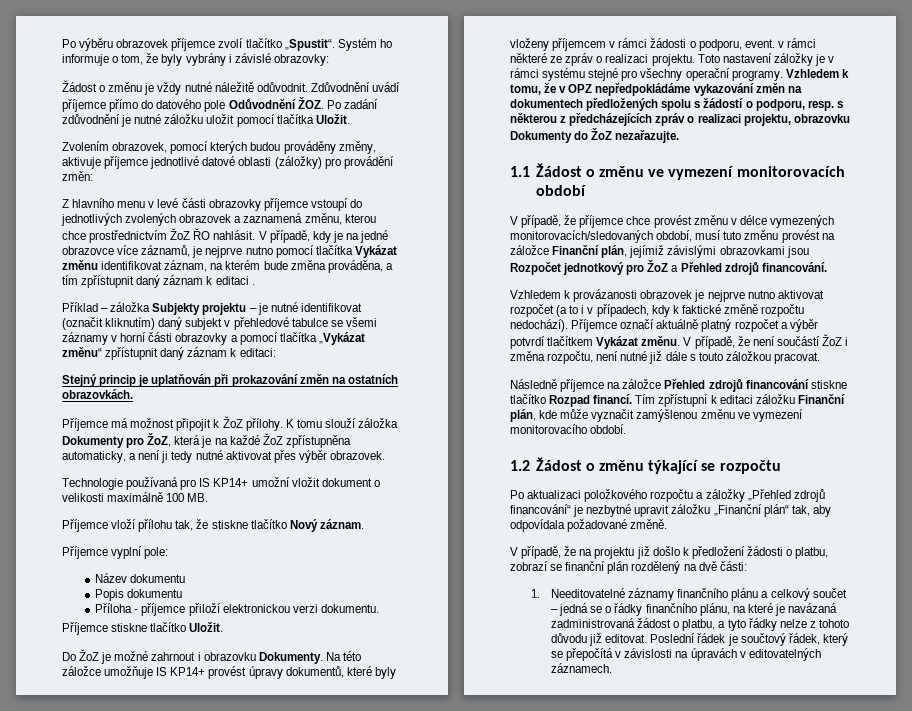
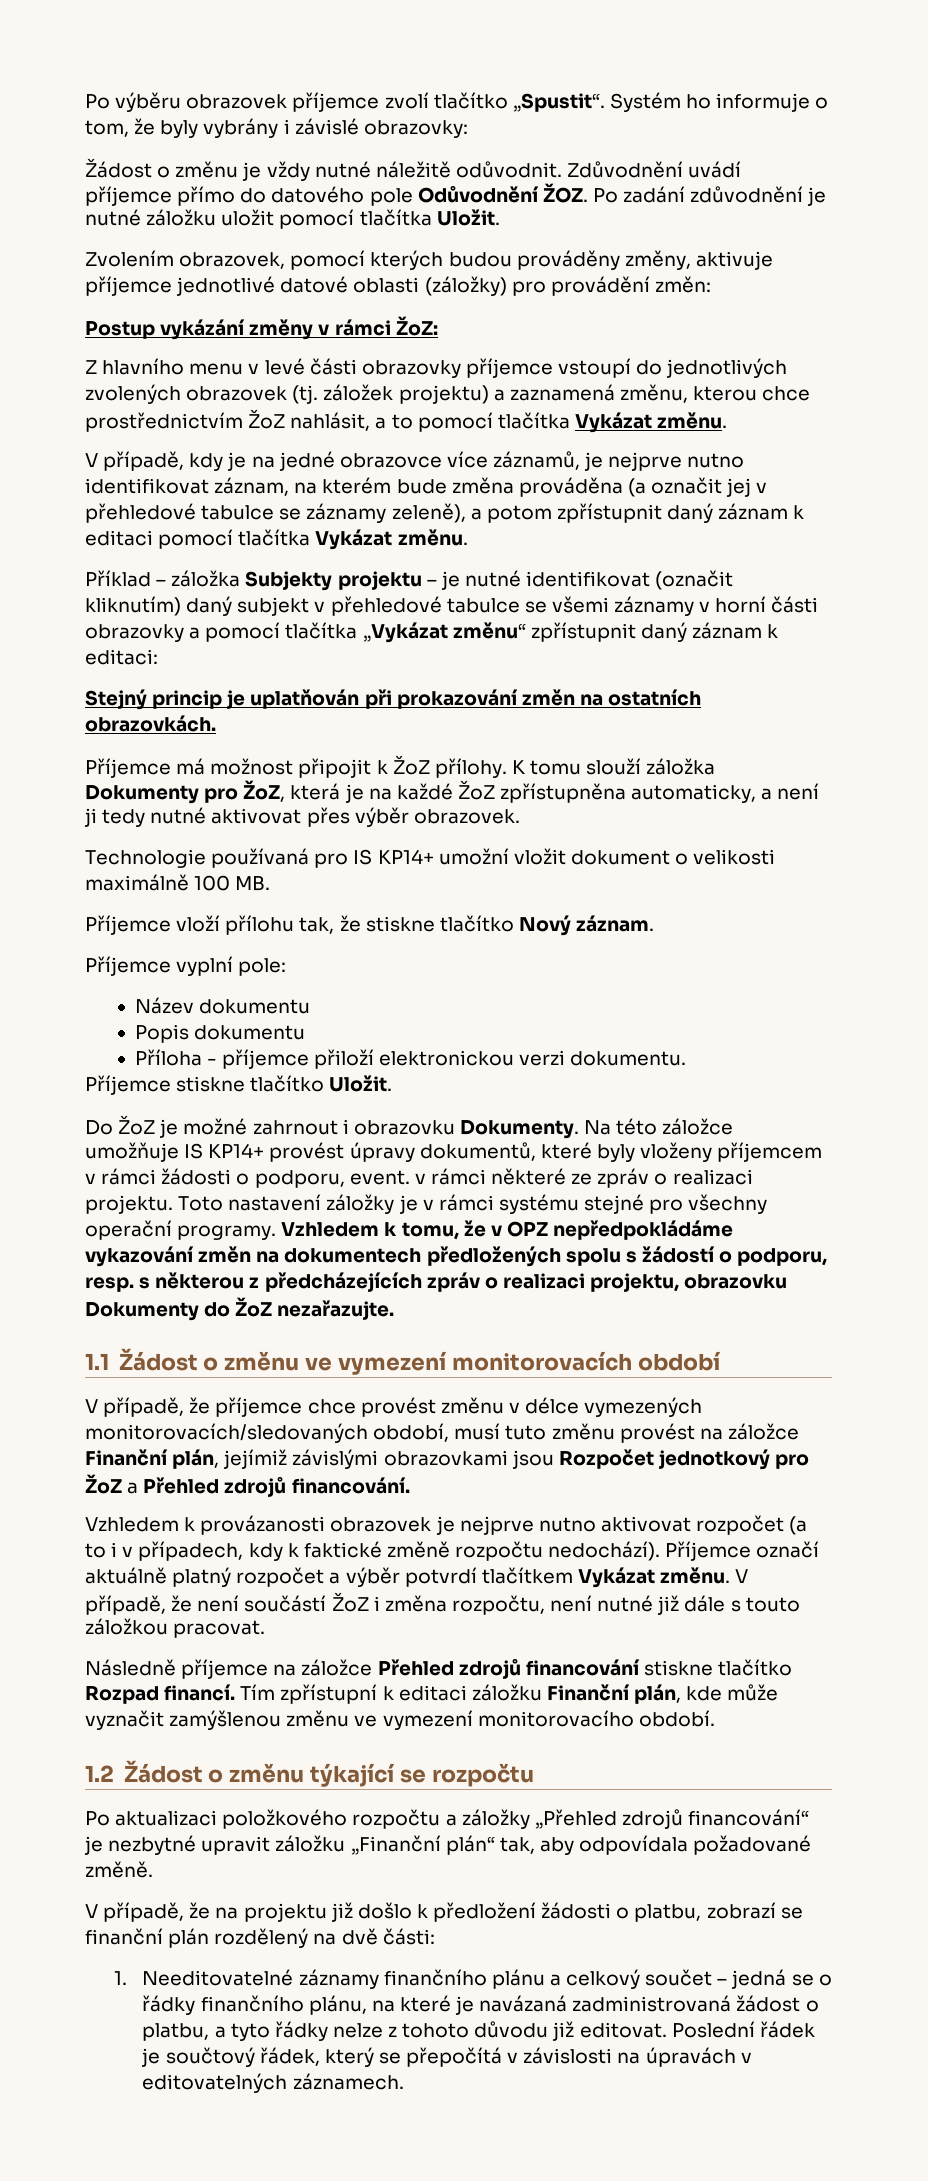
+ Postup vykázání změny v rámci ŽoZ:
- Z hlavního menu v levé části obrazovky příjemce vstoupí do jednotlivých zvolených obrazovek a zaznamená změnu, kterou chce prostřednictvím ŽoZ ŘO nahlásit. V případě, kdy je na jedné obrazovce více záznamů, je nejprve nutno pomocí tlačítka Vykázat změnu identifikovat záznam, na kterém bude změna prováděna, a tím zpřístupnit daný záznam k editaci .
+ Z hlavního menu v levé části obrazovky příjemce vstoupí do jednotlivých zvolených obrazovek (tj. záložek projektu) a zaznamená změnu, kterou chce prostřednictvím ŽoZ nahlásit, a to pomocí tlačítka Vykázat změnu.
+ V případě, kdy je na jedné obrazovce více záznamů, je nejprve nutno identifikovat záznam, na kterém bude změna prováděna (a označit jej v přehledové tabulce se záznamy zeleně), a potom zpřístupnit daný záznam k editaci pomocí tlačítka Vykázat změnu.

